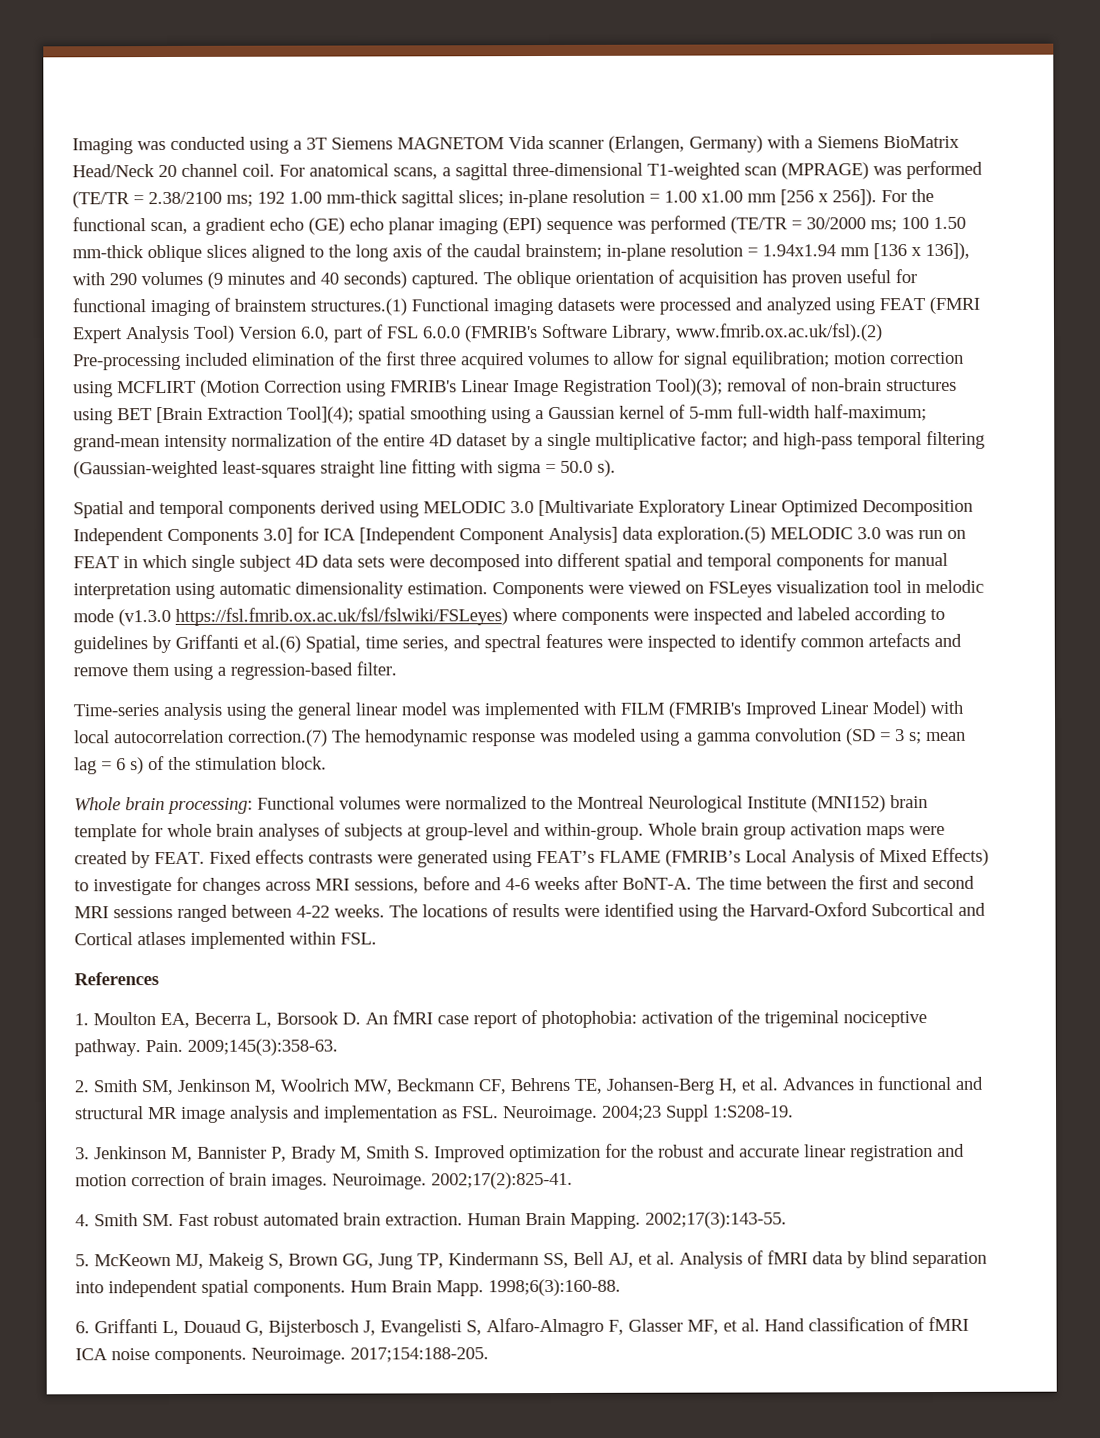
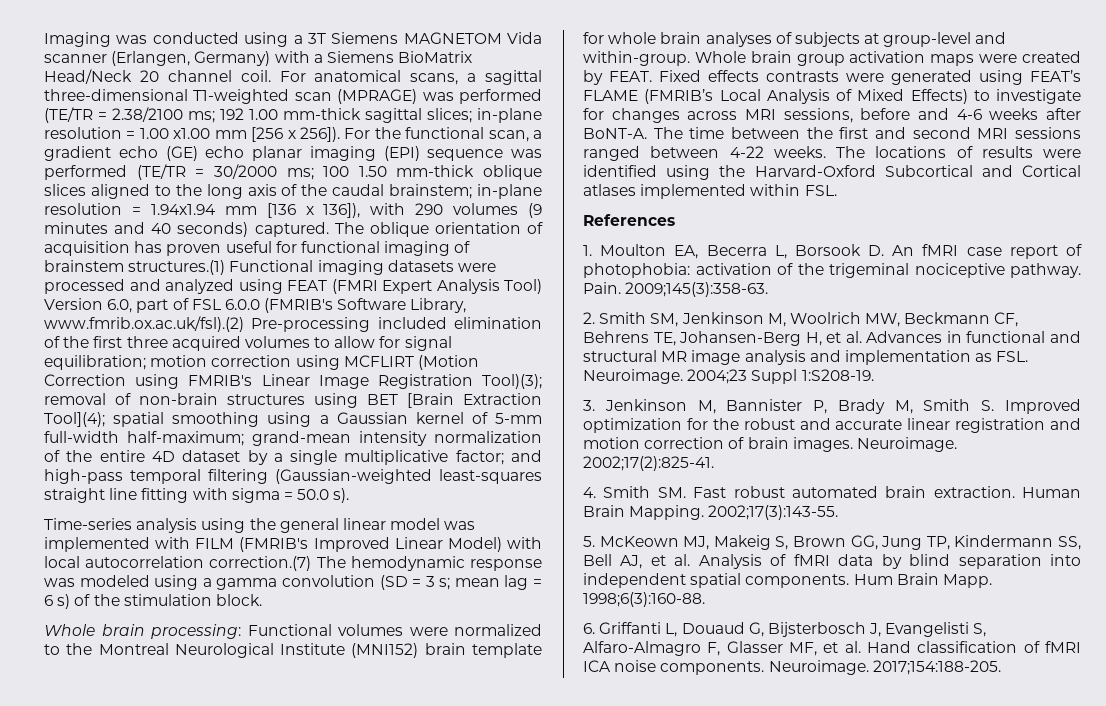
- Spatial and temporal components derived using MELODIC 3.0 [Multivariate Exploratory Linear Optimized Decomposition Independent Components 3.0] for ICA [Independent Component Analysis] data exploration.(5) MELODIC 3.0 was run on FEAT in which single subject 4D data sets were decomposed into different spatial and temporal components for manual interpretation using automatic dimensionality estimation. Components were viewed on FSLeyes visualization tool in melodic mode (v1.3.0 https://fsl.fmrib.ox.ac.uk/fsl/fslwiki/FSLeyes) where components were inspected and labeled according to guidelines by Griffanti et al.(6) Spatial, time series, and spectral features were inspected to identify common artefacts and remove them using a regression-based filter.

